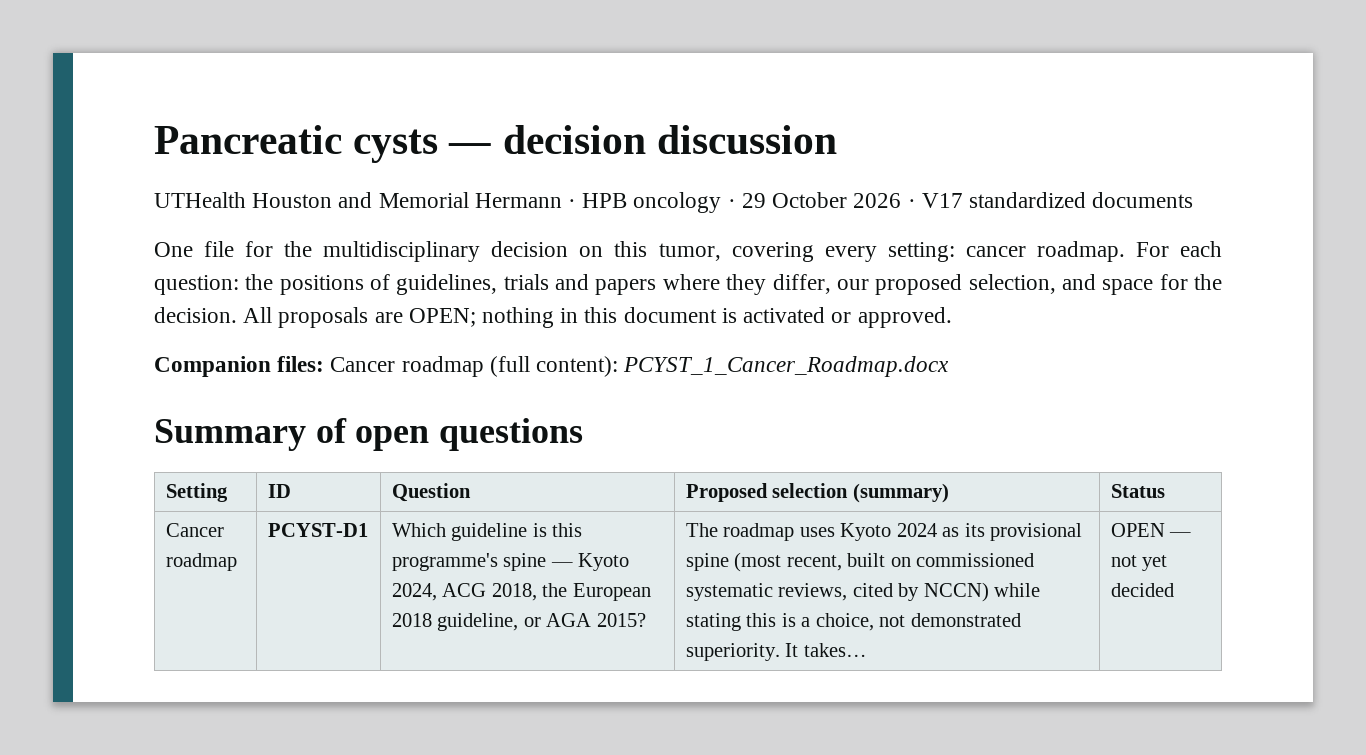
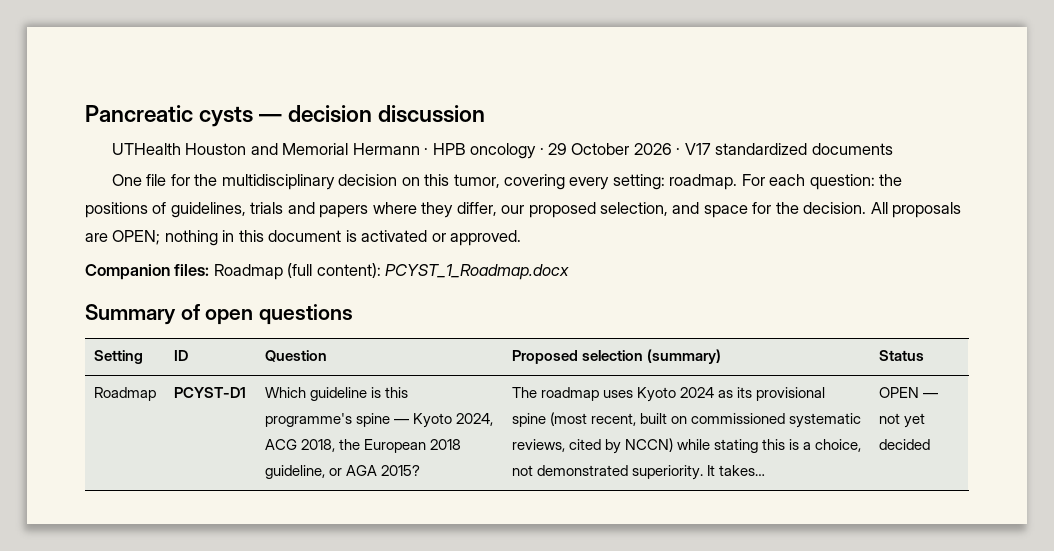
- One file for the multidisciplinary decision on this tumor, covering every setting: cancer roadmap.
+ One file for the multidisciplinary decision on this tumor, covering every setting: roadmap.
- Companion files: Cancer roadmap (full content): PCYST_1_Cancer_Roadmap.docx
+ Companion files: Roadmap (full content): PCYST_1_Roadmap.docx
  Setting | ID | Question | Proposed selection (summary) | Status
- Cancer roadmap
+ Roadmap

